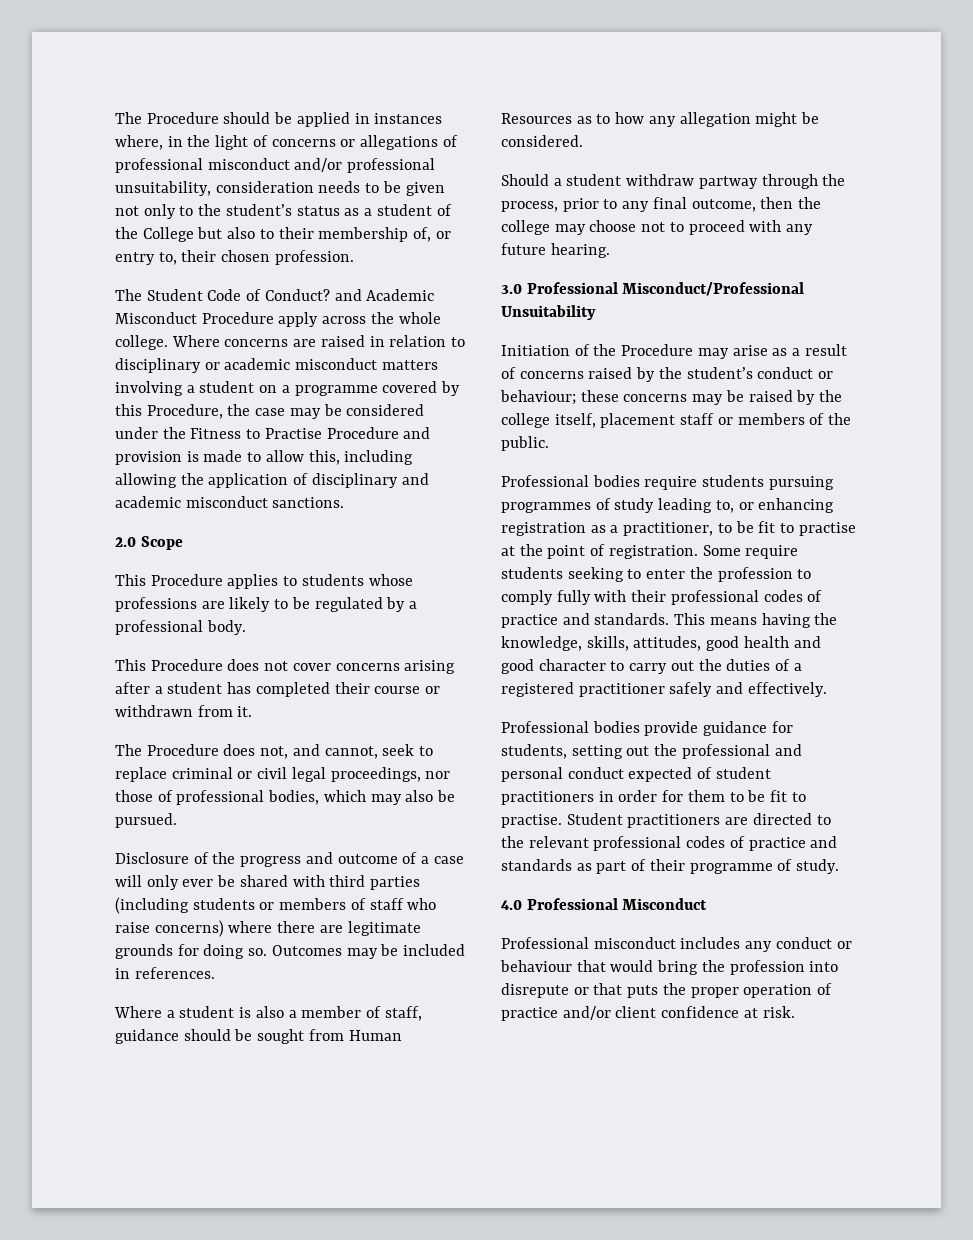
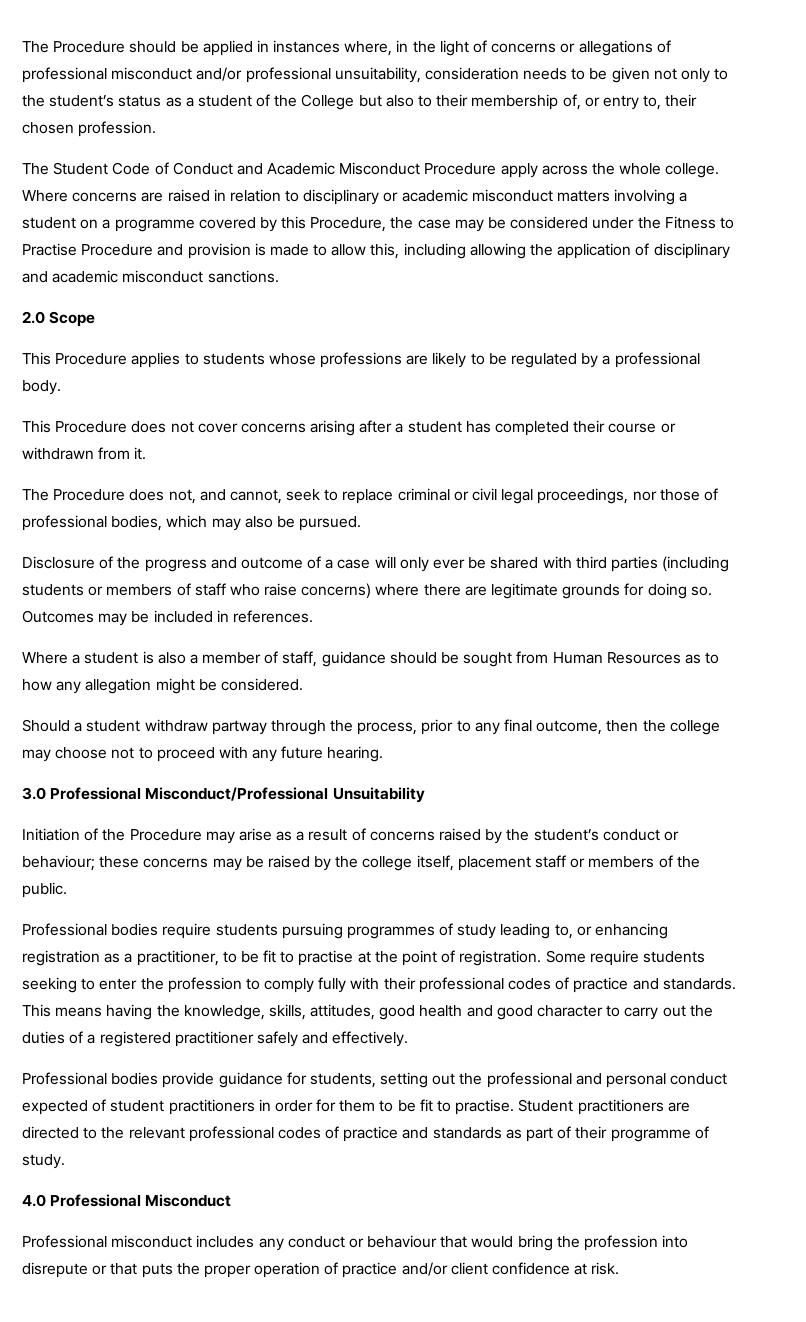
- The Student Code of Conduct? and Academic Misconduct Procedure apply across the whole college.
+ The Student Code of Conduct and Academic Misconduct Procedure apply across the whole college.

